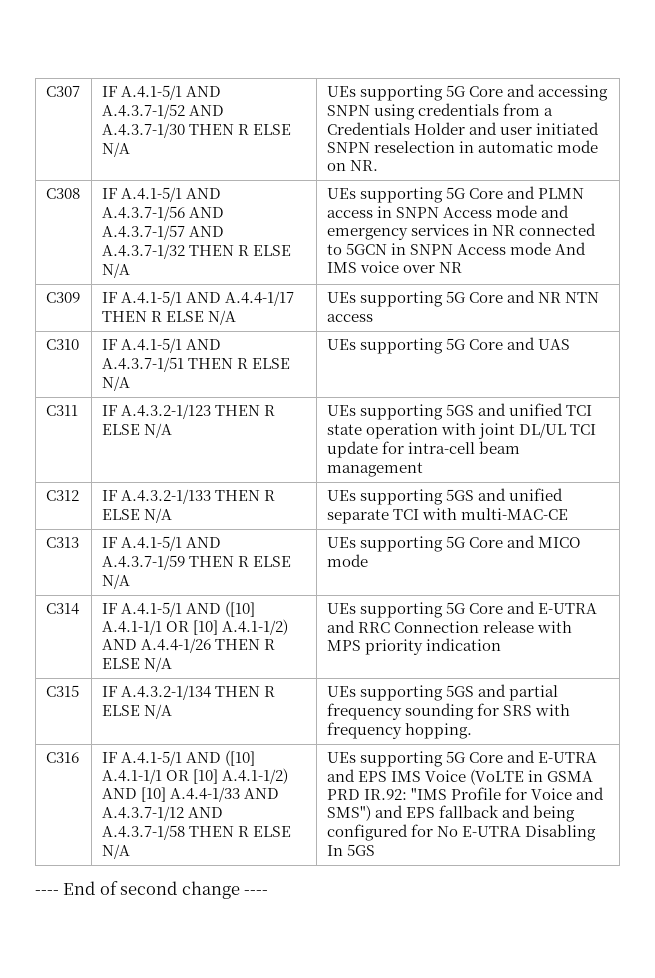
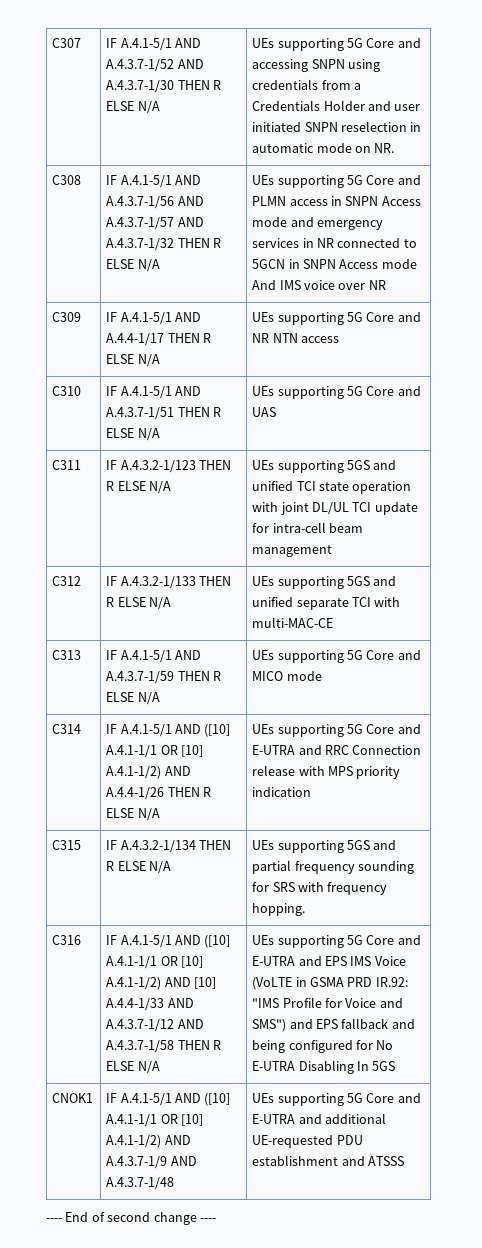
+ CNOK1 | IF A.4.1-5/1 AND ([10] A.4.1-1/1 OR [10] A.4.1-1/2) AND A.4.3.7-1/9 AND A.4.3.7-1/48 | UEs supporting 5G Core and E-UTRA and additional UE-requested PDU establishment and ATSSS

